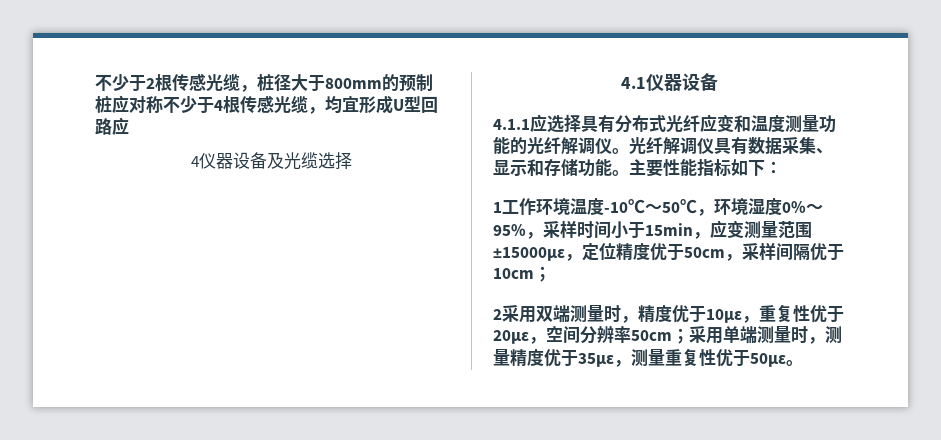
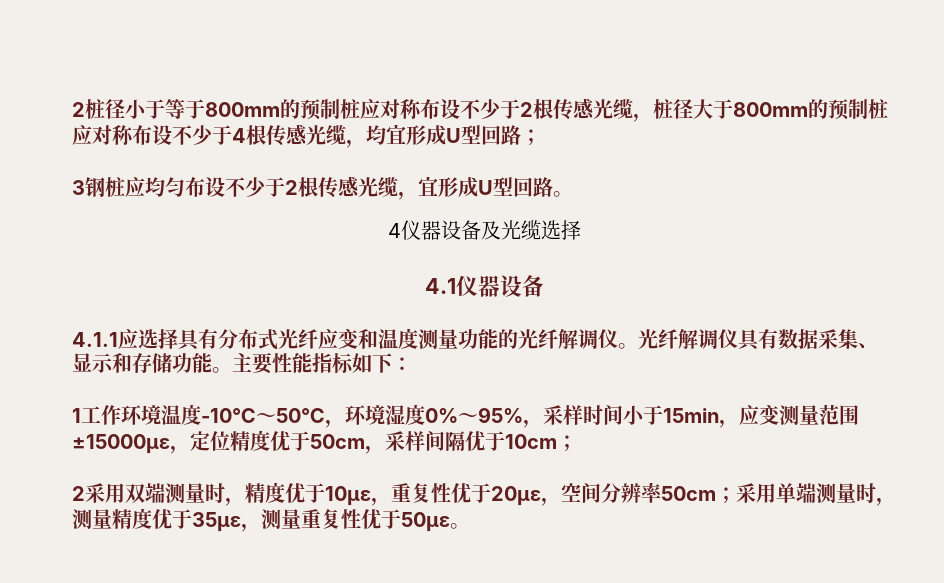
- 不少于2根传感光缆，桩径大于800mm的预制桩应对称不少于4根传感光缆，均宜形成U型回路应
+ 2桩径小于等于800mm的预制桩应对称布设不少于2根传感光缆，桩径大于800mm的预制桩应对称布设不少于4根传感光缆，均宜形成U型回路；
+ 3钢桩应均匀布设不少于2根传感光缆，宜形成U型回路。

